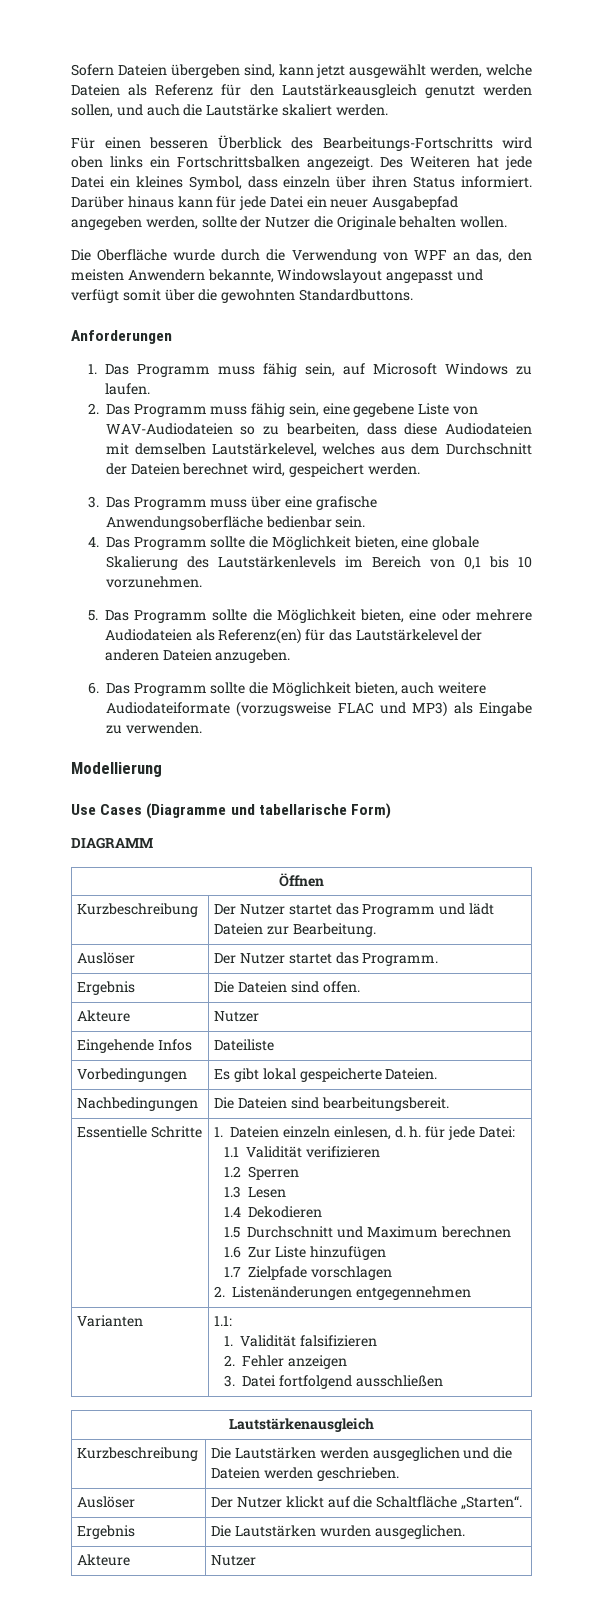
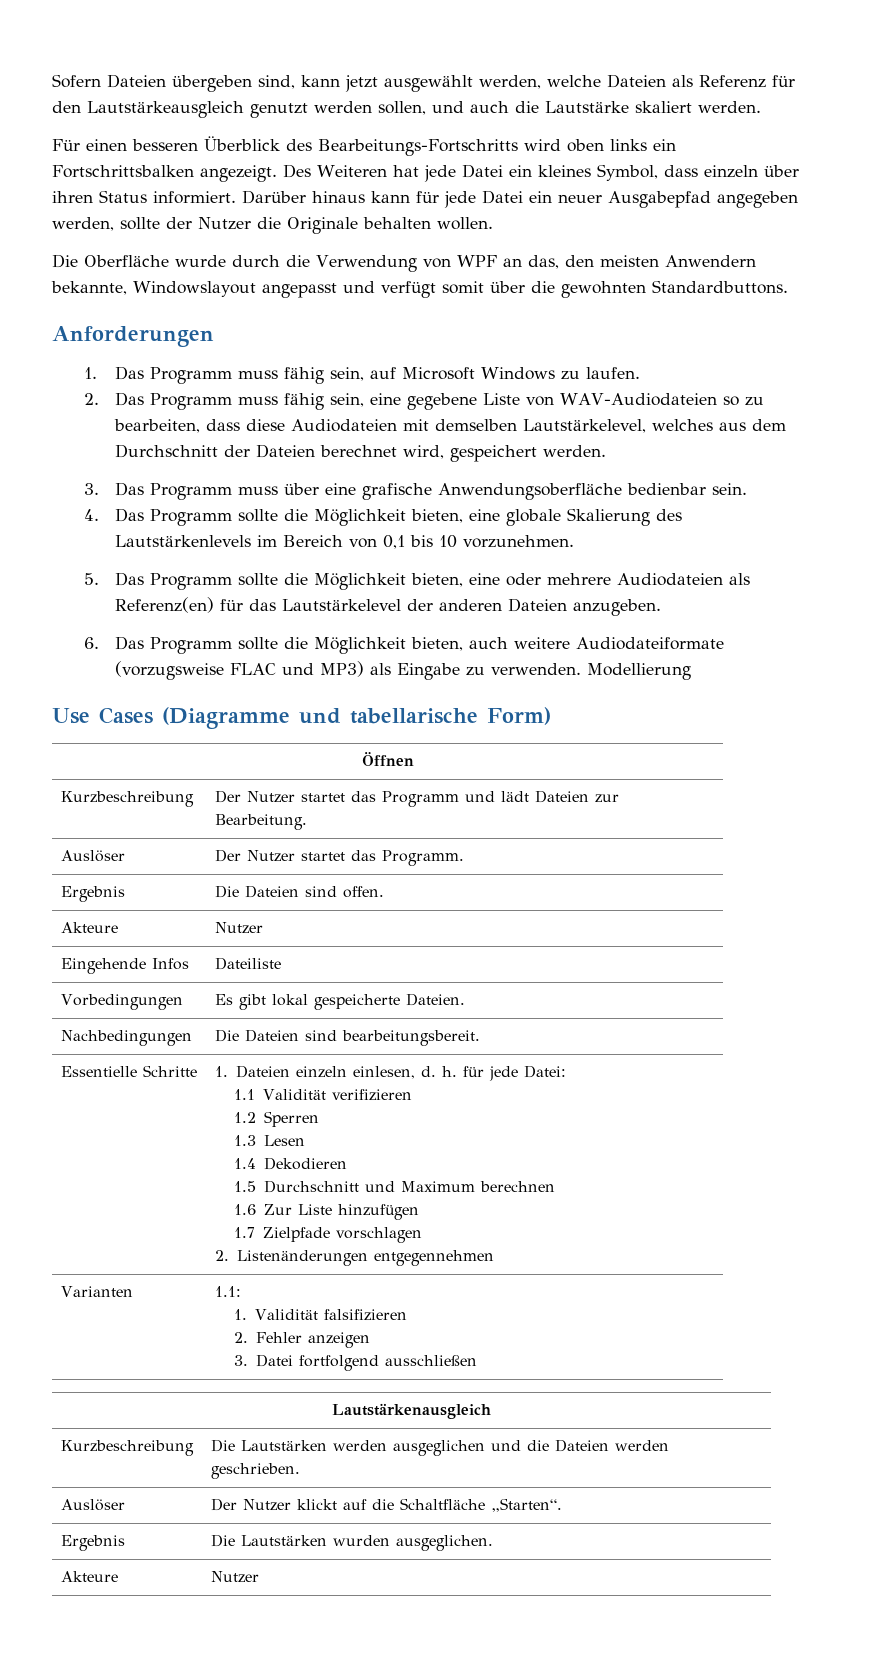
- 6. Das Programm sollte die Möglichkeit bieten, auch weitere Audiodateiformate (vorzugsweise FLAC und MP3) als Eingabe zu verwenden.
- Modellierung
+ 6. Das Programm sollte die Möglichkeit bieten, auch weitere Audiodateiformate (vorzugsweise FLAC und MP3) als Eingabe zu verwenden. Modellierung
- DIAGRAMM

